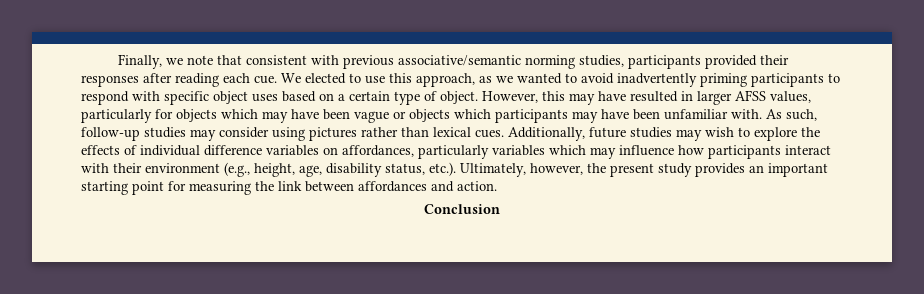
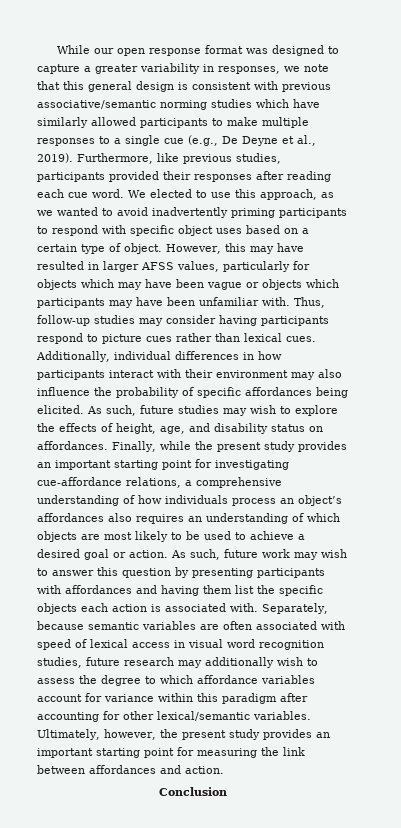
- Finally, we note that consistent with previous associative/semantic norming studies, participants provided their responses after reading each cue.
+ While our open response format was designed to capture a greater variability in responses, we note that this general design is consistent with previous associative/semantic norming studies which have similarly allowed participants to make multiple responses to a single cue (e.g., De Deyne et al., 2019). Furthermore, like previous studies, participants provided their responses after reading each cue word.
- As such, follow-up studies may consider using pictures rather than lexical cues.
+ Thus, follow-up studies may consider having participants respond to picture cues rather than lexical cues.
- Additionally, future studies may wish to explore the effects of individual difference variables on affordances, particularly variables which may influence how participants interact with their environment (e.g., height, age, disability status, etc.). Ultimately, however, the present study provides an important starting point for measuring the link between affordances and action.
+ Additionally, individual differences in how participants interact with their environment may also influence the probability of specific affordances being elicited. As such, future studies may wish to explore the effects of height, age, and disability status on affordances. Finally, while the present study provides an important starting point for investigating cue-affordance relations, a comprehensive understanding of how individuals process an object’s affordances also requires an understanding of which objects are most likely to be used to achieve a desired goal or action. As such, future work may wish to answer this question by presenting participants with affordances and having them list the specific objects each action is associated with. Separately, because semantic variables are often associated with speed of lexical access in visual word recognition studies, future research may additionally wish to assess the degree to which affordance variables account for variance within this paradigm after accounting for other lexical/semantic variables. Ultimately, however, the present study provides an important starting point for measuring the link between affordances and action.

